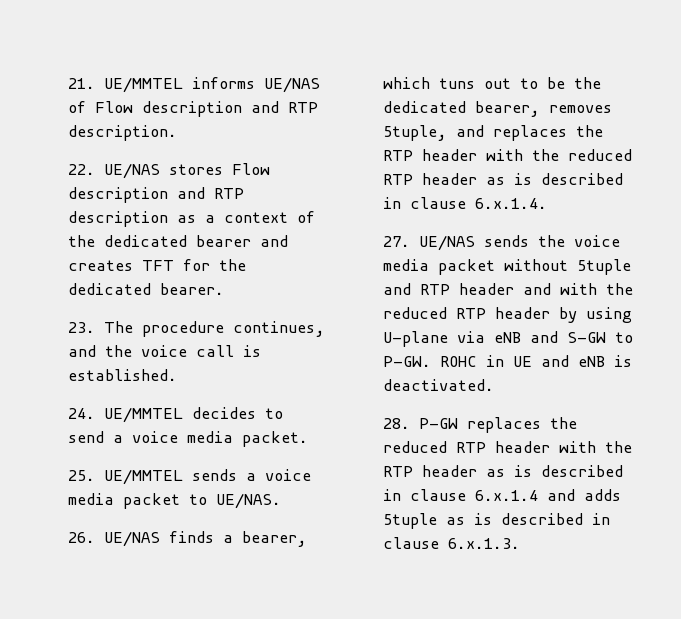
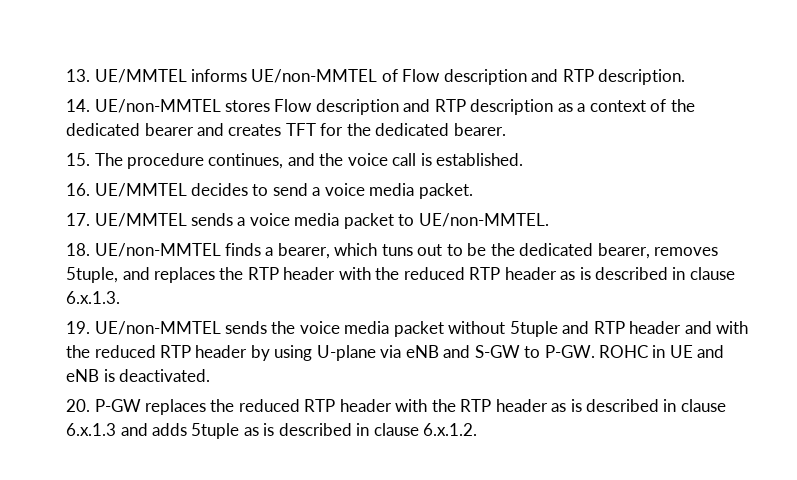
- 21. UE/MMTEL informs UE/NAS of Flow description and RTP description.
+ 13. UE/MMTEL informs UE/non-MMTEL of Flow description and RTP description.
- 22. UE/NAS stores Flow description and RTP description as a context of the dedicated bearer and creates TFT for the dedicated bearer.
+ 14. UE/non-MMTEL stores Flow description and RTP description as a context of the dedicated bearer and creates TFT for the dedicated bearer.
- 23. The procedure continues, and the voice call is established.
+ 15. The procedure continues, and the voice call is established.
- 24. UE/MMTEL decides to send a voice media packet.
+ 16. UE/MMTEL decides to send a voice media packet.
- 25. UE/MMTEL sends a voice media packet to UE/NAS.
- 26. UE/NAS finds a bearer, which tuns out to be the dedicated bearer, removes 5tuple, and replaces the RTP header with the reduced RTP header as is described in clause 6.x.1.4.
- 27. UE/NAS sends the voice media packet without 5tuple and RTP header and with the reduced RTP header by using U-plane via eNB and S-GW to P-GW.
+ 17. UE/MMTEL sends a voice media packet to UE/non-MMTEL.
+ 18. UE/non-MMTEL finds a bearer, which tuns out to be the dedicated bearer, removes 5tuple, and replaces the RTP header with the reduced RTP header as is described in clause 6.x.1.3.
+ 19. UE/non-MMTEL sends the voice media packet without 5tuple and RTP header and with the reduced RTP header by using U-plane via eNB and S-GW to P-GW.
- 28. P-GW replaces the reduced RTP header with the RTP header as is described in clause 6.x.1.4 and adds 5tuple as is described in clause 6.x.1.3.
+ 20. P-GW replaces the reduced RTP header with the RTP header as is described in clause 6.x.1.3 and adds 5tuple as is described in clause 6.x.1.2.

